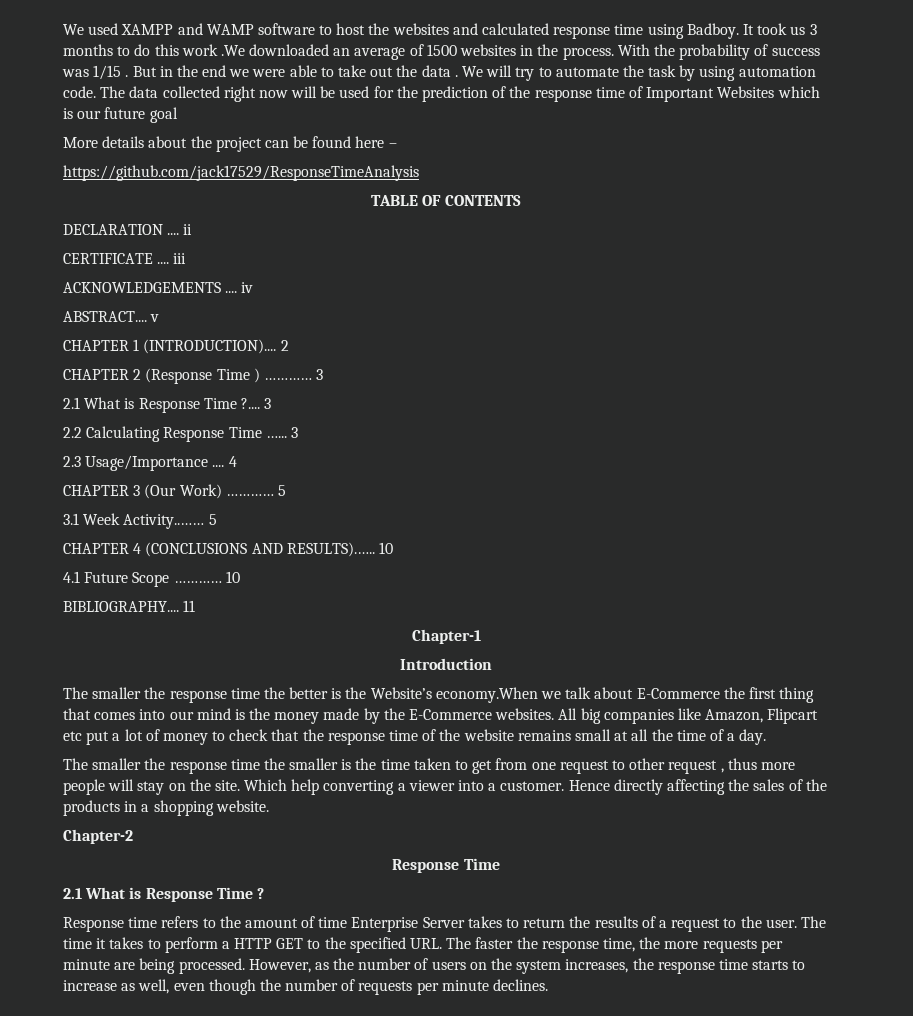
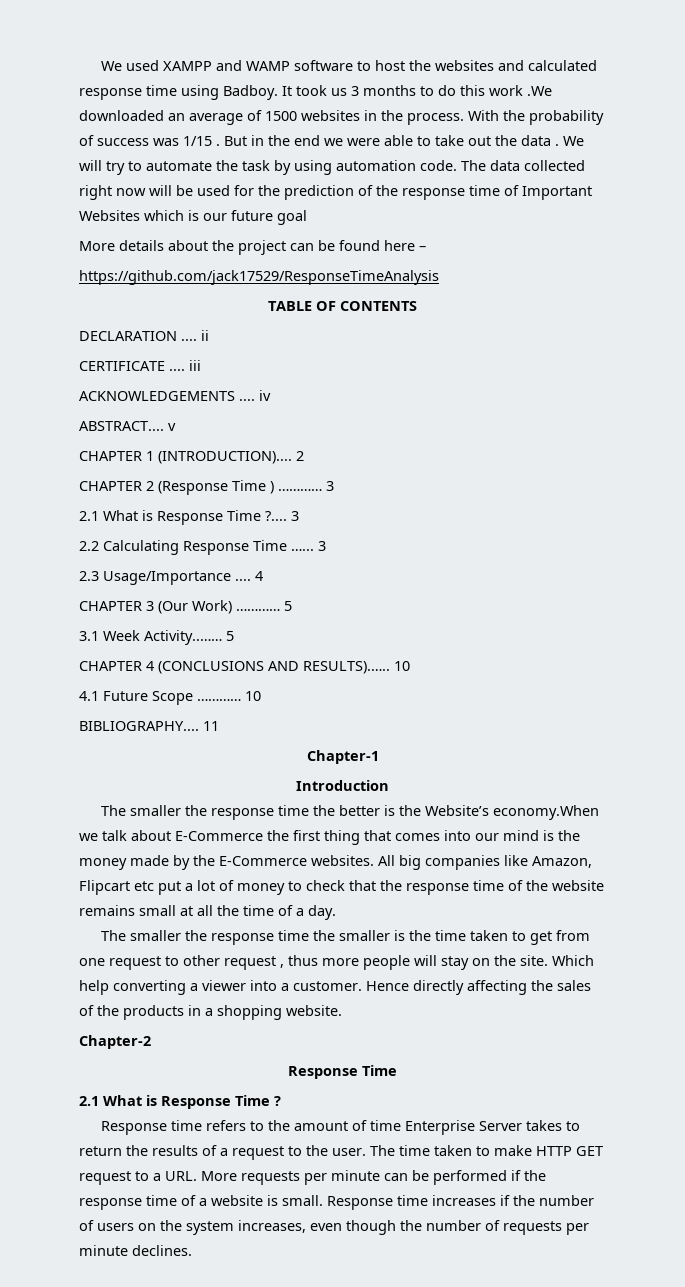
- The time it takes to perform a HTTP GET to the specified URL. The faster the response time, the more requests per minute are being processed. However, as the number of users on the system increases, the response time starts to increase as well, even though the number of requests per minute declines.
+ The time taken to make HTTP GET request to a URL. More requests per minute can be performed if the response time of a website is small. Response time increases if the number of users on the system increases, even though the number of requests per minute declines.

